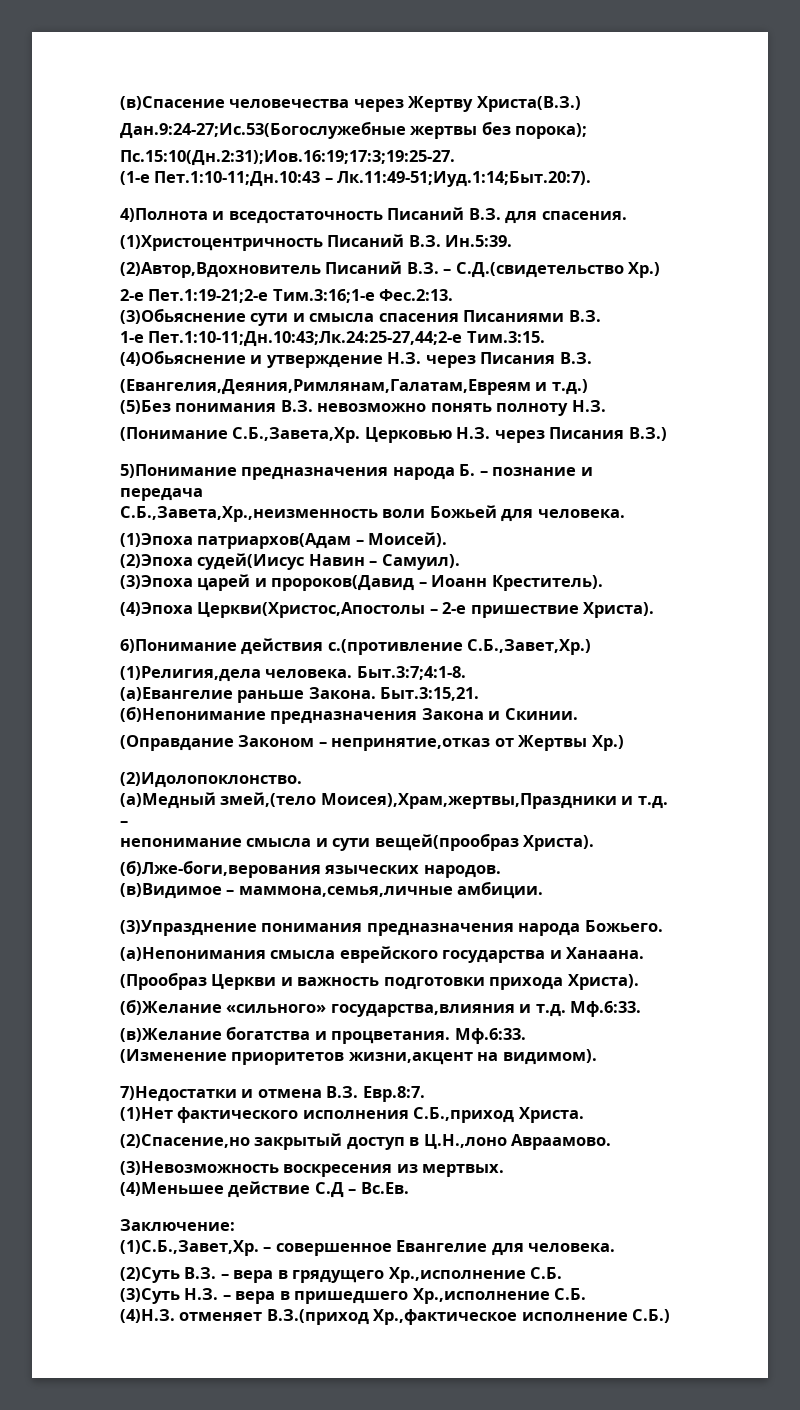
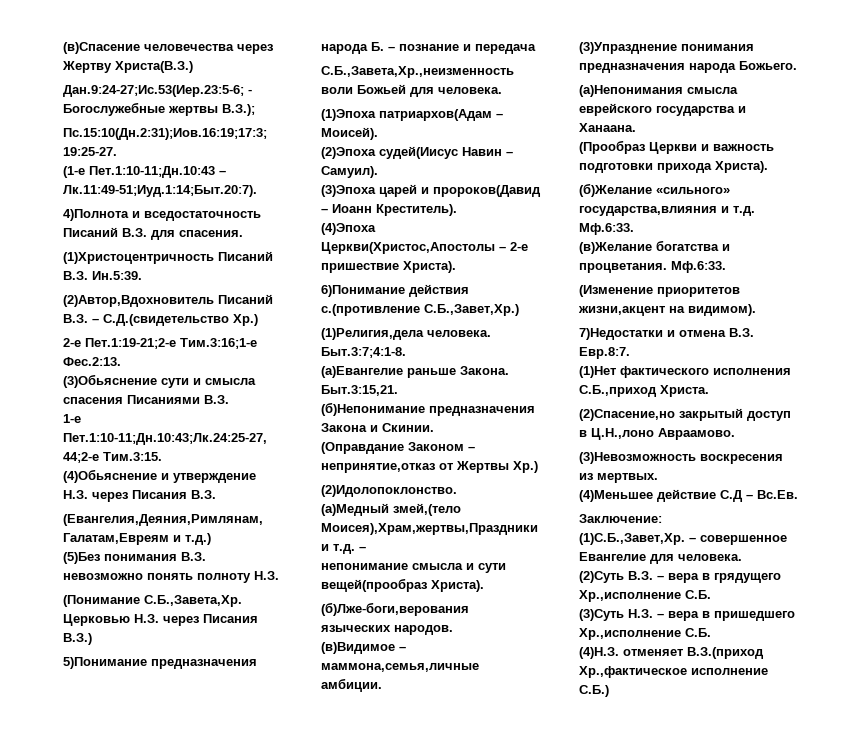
- Дан.9:24-27;Ис.53(Богослужебные жертвы без порока);
+ Дан.9:24-27;Ис.53(Иер.23:5-6; - Богослужебные жертвы В.З.);

